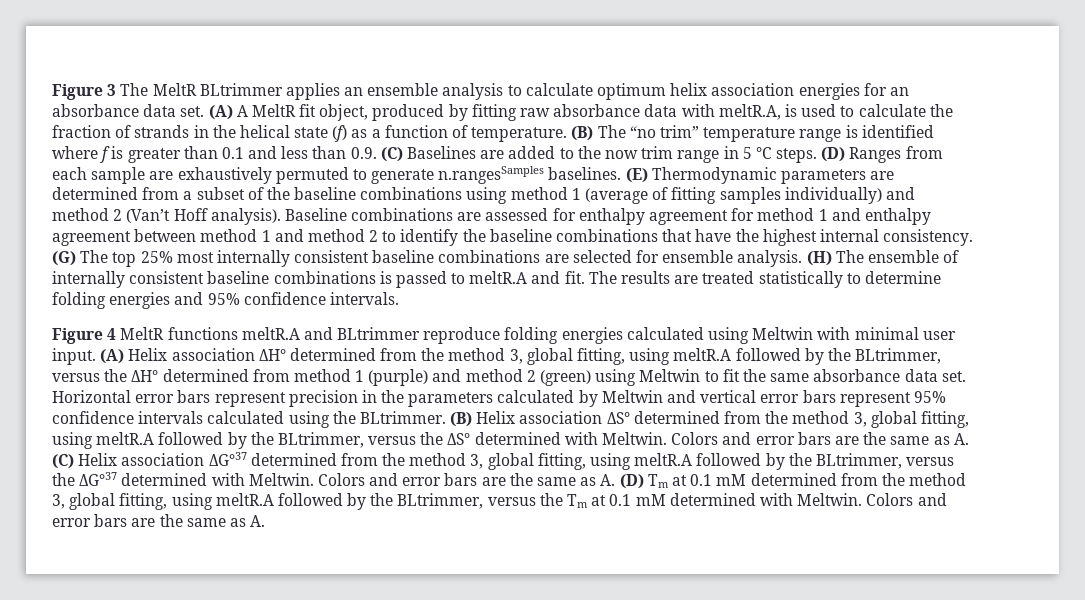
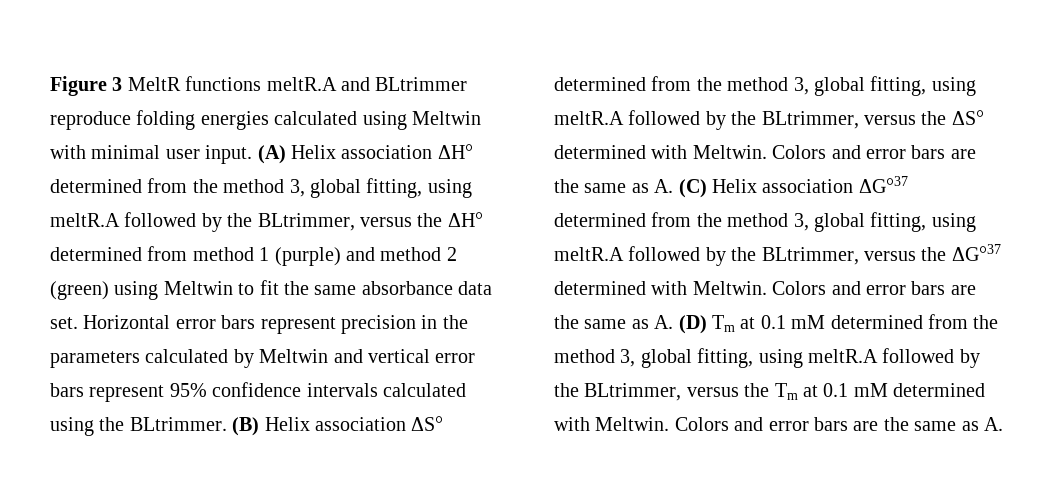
- Figure 3 The MeltR BLtrimmer applies an ensemble analysis to calculate optimum helix association energies for an absorbance data set. (A) A MeltR fit object, produced by fitting raw absorbance data with meltR.A, is used to calculate the fraction of strands in the helical state (f) as a function of temperature. (B) The “no trim” temperature range is identified where f is greater than 0.1 and less than 0.9. (C) Baselines are added to the now trim range in 5 °C steps. (D) Ranges from each sample are exhaustively permuted to generate n.rangesSamples baselines. (E) Thermodynamic parameters are determined from a subset of the baseline combinations using method 1 (average of fitting samples individually) and method 2 (Van’t Hoff analysis). Baseline combinations are assessed for enthalpy agreement for method 1 and enthalpy agreement between method 1 and method 2 to identify the baseline combinations that have the highest internal consistency. (G) The top 25% most internally consistent baseline combinations are selected for ensemble analysis. (H) The ensemble of internally consistent baseline combinations is passed to meltR.A and fit. The results are treated statistically to determine folding energies and 95% confidence intervals.
- Figure 4 MeltR functions meltR.A and BLtrimmer reproduce folding energies calculated using Meltwin with minimal user input.
+ Figure 3 MeltR functions meltR.A and BLtrimmer reproduce folding energies calculated using Meltwin with minimal user input.

